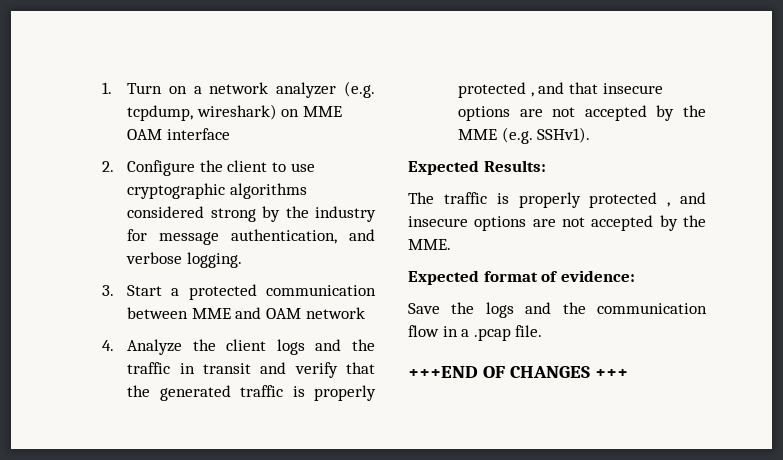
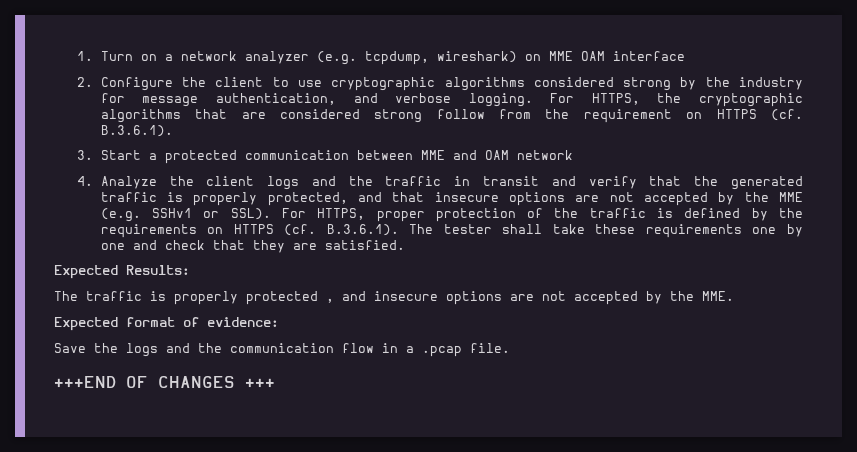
+ For HTTPS, the cryptographic algorithms that are considered strong follow from the requirement on HTTPS (cf. B.3.6.1).
- 4. Analyze the client logs and the traffic in transit and verify that the generated traffic is properly protected , and that insecure options are not accepted by the MME (e.g. SSHv1).
+ 4. Analyze the client logs and the traffic in transit and verify that the generated traffic is properly protected, and that insecure options are not accepted by the MME (e.g. SSHv1 or SSL). For HTTPS, proper protection of the traffic is defined by the requirements on HTTPS (cf. B.3.6.1). The tester shall take these requirements one by one and check that they are satisfied.

